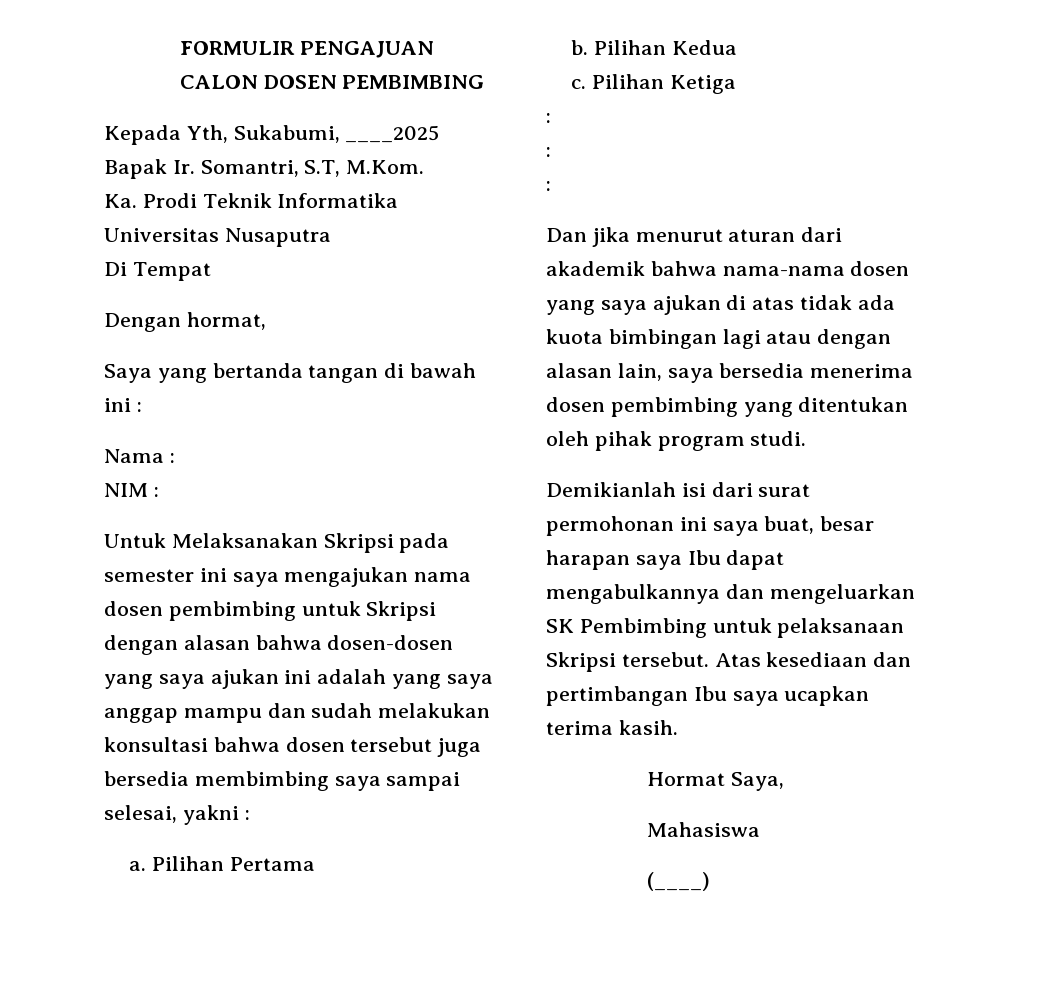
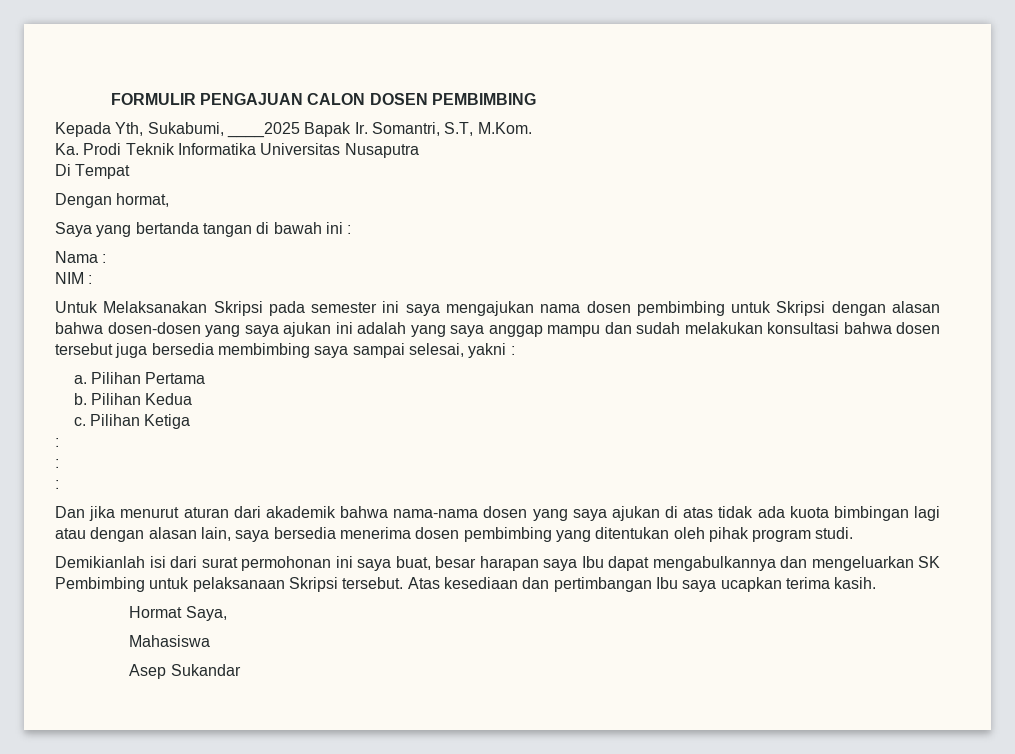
- (____)
+ Asep Sukandar

